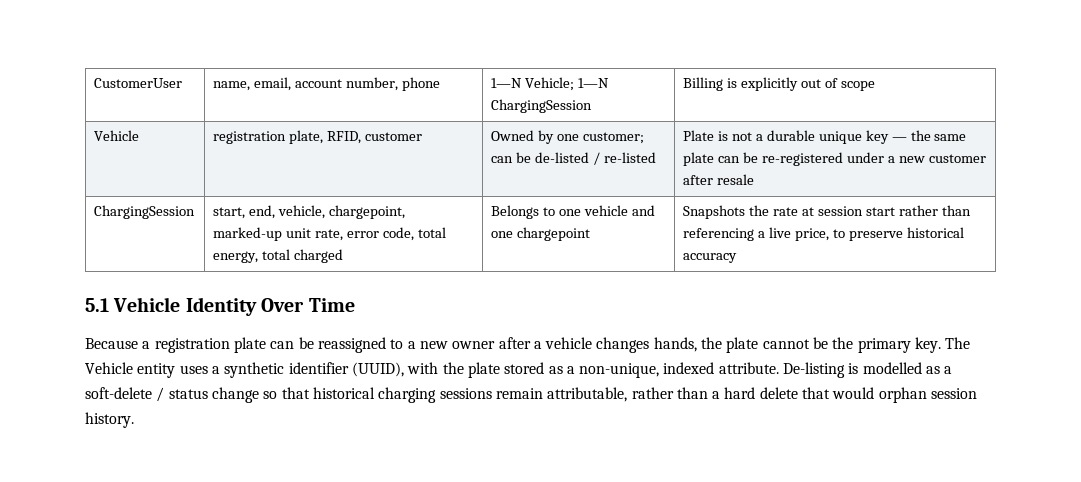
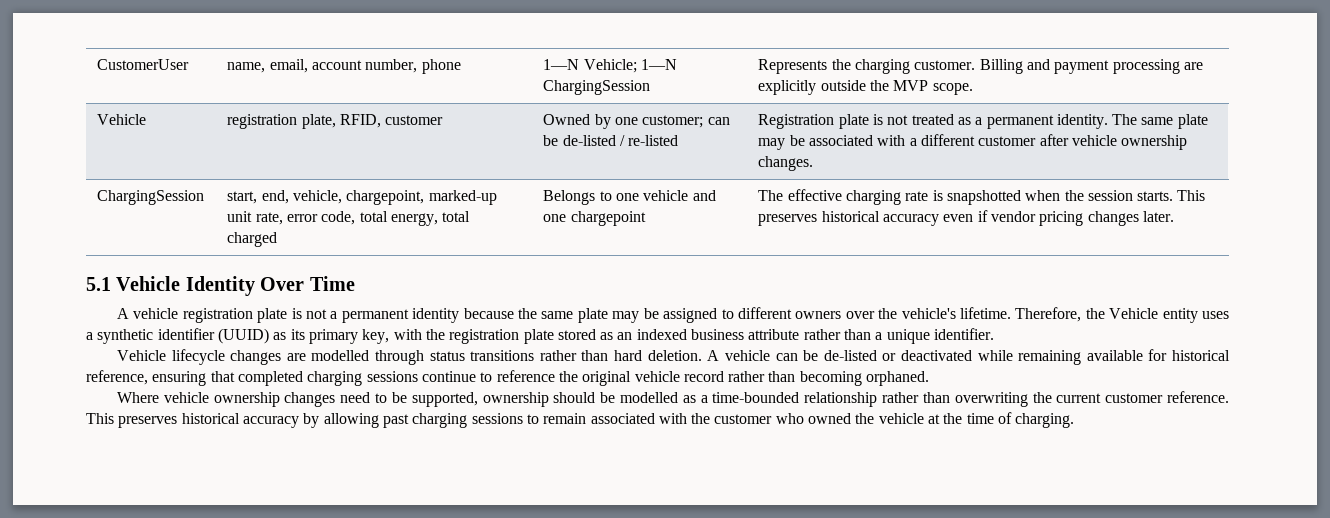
- CustomerUser | name, email, account number, phone | 1—N Vehicle; 1—N ChargingSession | Billing is explicitly out of scope
+ CustomerUser | name, email, account number, phone | 1—N Vehicle; 1—N ChargingSession | Represents the charging customer. Billing and payment processing are explicitly outside the MVP scope.
- Vehicle | registration plate, RFID, customer | Owned by one customer; can be de-listed / re-listed | Plate is not a durable unique key — the same plate can be re-registered under a new customer after resale
+ Vehicle | registration plate, RFID, customer | Owned by one customer; can be de-listed / re-listed | Registration plate is not treated as a permanent identity. The same plate may be associated with a different customer after vehicle ownership changes.
- Snapshots the rate at session start rather than referencing a live price, to preserve historical accuracy
+ The effective charging rate is snapshotted when the session starts. This preserves historical accuracy even if vendor pricing changes later.
- Because a registration plate can be reassigned to a new owner after a vehicle changes hands, the plate cannot be the primary key. The Vehicle entity uses a synthetic identifier (UUID), with the plate stored as a non-unique, indexed attribute. De-listing is modelled as a soft-delete / status change so that historical charging sessions remain attributable, rather than a hard delete that would orphan session history.
+ A vehicle registration plate is not a permanent identity because the same plate may be assigned to different owners over the vehicle's lifetime. Therefore, the Vehicle entity uses a synthetic identifier (UUID) as its primary key, with the registration plate stored as an indexed business attribute rather than a unique identifier.
+ Vehicle lifecycle changes are modelled through status transitions rather than hard deletion. A vehicle can be de-listed or deactivated while remaining available for historical reference, ensuring that completed charging sessions continue to reference the original vehicle record rather than becoming orphaned.
+ Where vehicle ownership changes need to be supported, ownership should be modelled as a time-bounded relationship rather than overwriting the current customer reference. This preserves historical accuracy by allowing past charging sessions to remain associated with the customer who owned the vehicle at the time of charging.

